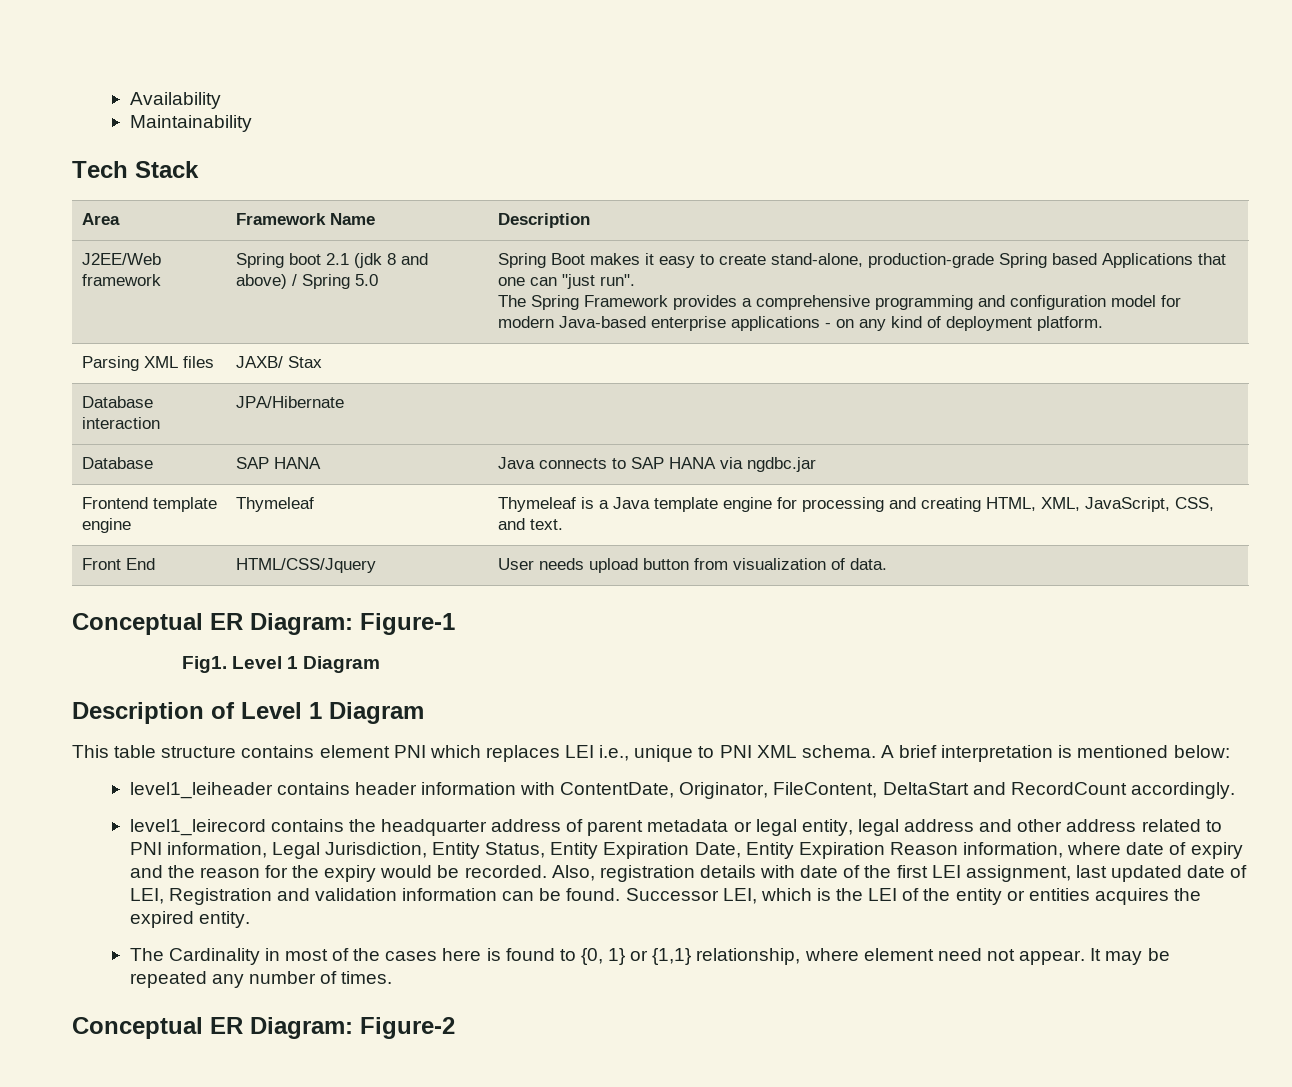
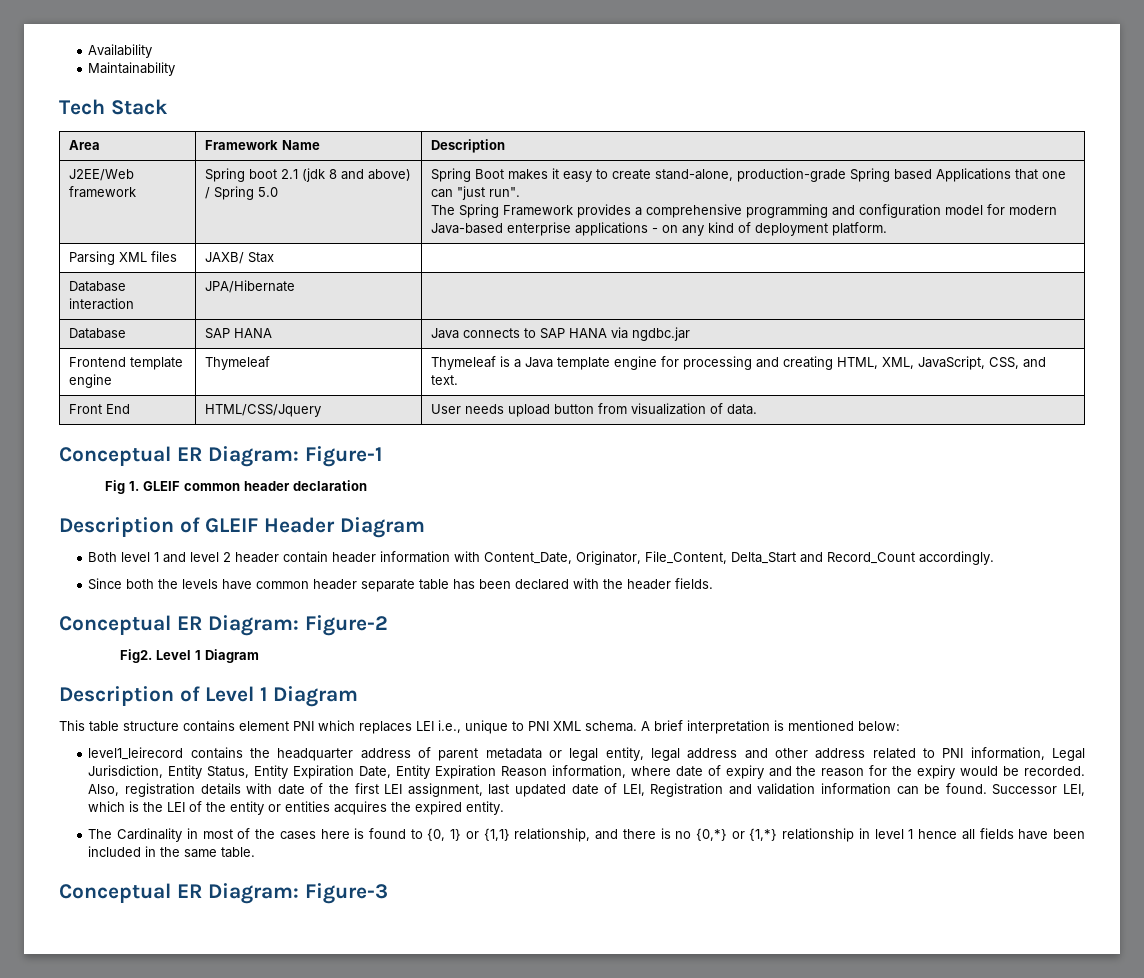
- Fig1.
+ Fig 1. GLEIF common header declaration
+ Description of GLEIF Header Diagram
+ Both level 1 and level 2 header contain header information with Content_Date, Originator, File_Content, Delta_Start and Record_Count accordingly.
+ Since both the levels have common header separate table has been declared with the header fields.
+ Conceptual ER Diagram: Figure-2
+ Fig2.
- level1_leiheader contains header information with ContentDate, Originator, FileContent, DeltaStart and RecordCount accordingly.
- The Cardinality in most of the cases here is found to {0, 1} or {1,1} relationship, where element need not appear. It may be repeated any number of times.
- Conceptual ER Diagram: Figure-2
+ The Cardinality in most of the cases here is found to {0, 1} or {1,1} relationship, and there is no {0,*} or {1,*} relationship in level 1 hence all fields have been included in the same table.
+ Conceptual ER Diagram: Figure-3

